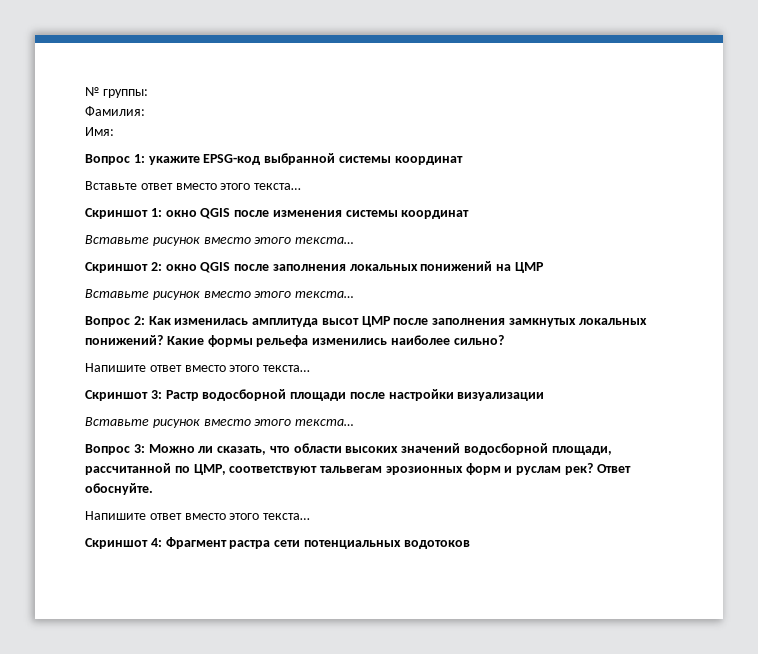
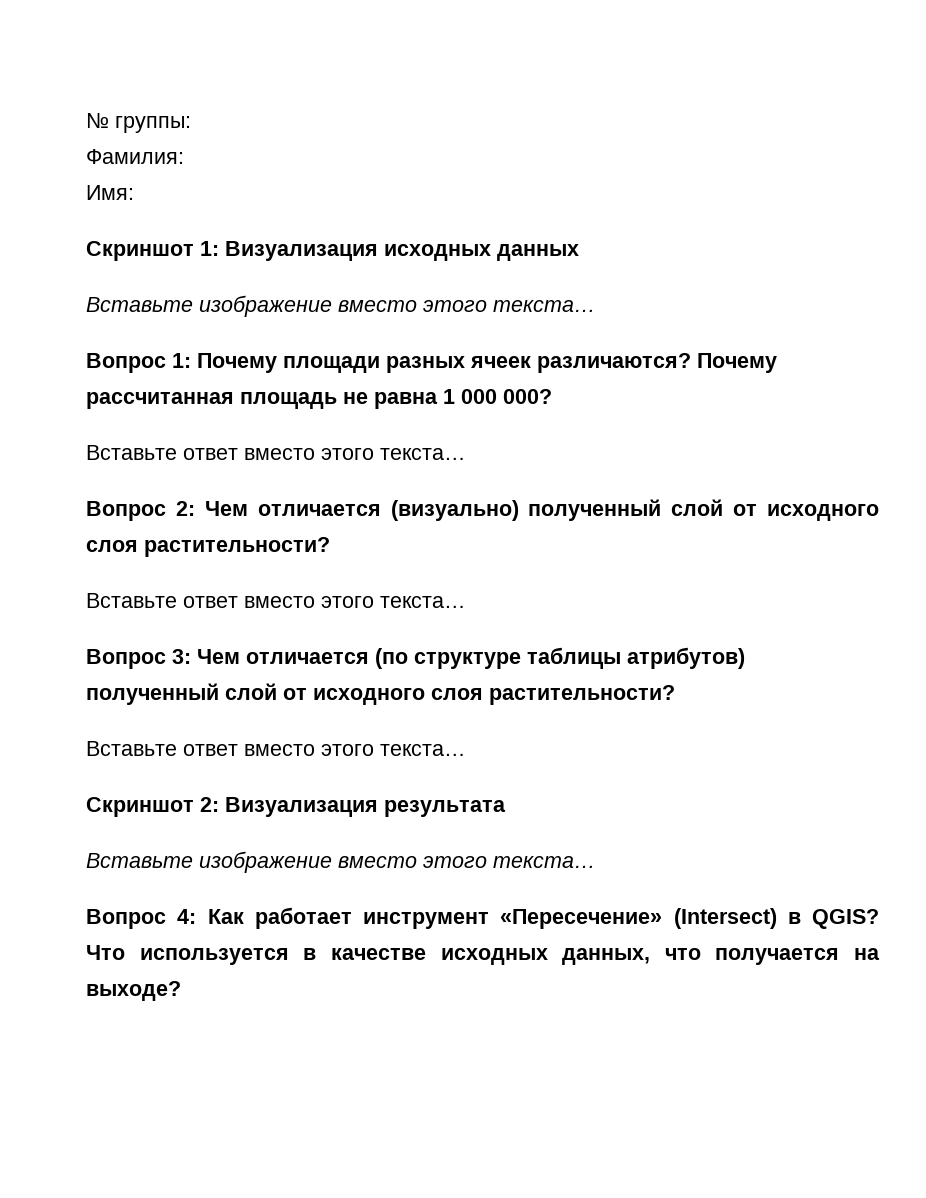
- Вопрос 1: укажите EPSG-код выбранной системы координат
+ Скриншот 1: Визуализация исходных данных
+ Вставьте изображение вместо этого текста…
+ Вопрос 1: Почему площади разных ячеек различаются? Почему рассчитанная площадь не равна 1 000 000?
+ Вставьте ответ вместо этого текста…
+ Вопрос 2: Чем отличается (визуально) полученный слой от исходного слоя растительности?
+ Вставьте ответ вместо этого текста…
+ Вопрос 3: Чем отличается (по структуре таблицы атрибутов) полученный слой от исходного слоя растительности?
- Скриншот 1: окно QGIS после изменения системы координат
- Вставьте рисунок вместо этого текста…
- Скриншот 2: окно QGIS после заполнения локальных понижений на ЦМР
- Вставьте рисунок вместо этого текста…
- Вопрос 2: Как изменилась амплитуда высот ЦМР после заполнения замкнутых локальных понижений? Какие формы рельефа изменились наиболее сильно?
- Напишите ответ вместо этого текста…
- Скриншот 3: Растр водосборной площади после настройки визуализации
- Вставьте рисунок вместо этого текста…
- Вопрос 3: Можно ли сказать, что области высоких значений водосборной площади, рассчитанной по ЦМР, соответствуют тальвегам эрозионных форм и руслам рек? Ответ обоснуйте.
- Напишите ответ вместо этого текста…
- Скриншот 4: Фрагмент растра сети потенциальных водотоков
+ Скриншот 2: Визуализация результата
+ Вставьте изображение вместо этого текста…
+ Вопрос 4: Как работает инструмент «Пересечение» (Intersect) в QGIS? Что используется в качестве исходных данных, что получается на выходе?

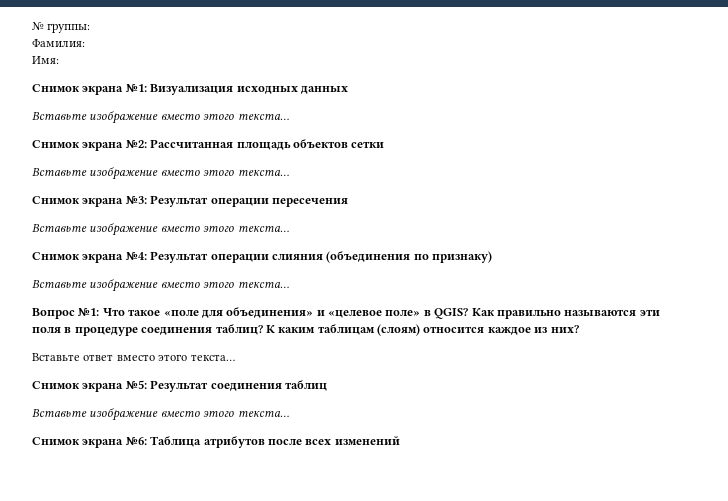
- Скриншот 1: Визуализация исходных данных
+ Снимок экрана №1: Визуализация исходных данных
- Вопрос 1: Почему площади разных ячеек различаются? Почему рассчитанная площадь не равна 1 000 000?
+ Снимок экрана №2: Рассчитанная площадь объектов сетки
+ Вставьте изображение вместо этого текста…
+ Снимок экрана №3: Результат операции пересечения
+ Вставьте изображение вместо этого текста…
+ Снимок экрана №4: Результат операции слияния (объединения по признаку)
+ Вставьте изображение вместо этого текста…
+ Вопрос №1: Что такое «поле для объединения» и «целевое поле» в QGIS? Как правильно называются эти поля в процедуре соединения таблиц? К каким таблицам (слоям) относится каждое из них?
  Вставьте ответ вместо этого текста…
- Вопрос 2: Чем отличается (визуально) полученный слой от исходного слоя растительности?
- Вставьте ответ вместо этого текста…
- Вопрос 3: Чем отличается (по структуре таблицы атрибутов) полученный слой от исходного слоя растительности?
- Вставьте ответ вместо этого текста…
- Скриншот 2: Визуализация результата
+ Снимок экрана №5: Результат соединения таблиц
  Вставьте изображение вместо этого текста…
- Вопрос 4: Как работает инструмент «Пересечение» (Intersect) в QGIS? Что используется в качестве исходных данных, что получается на выходе?
+ Снимок экрана №6: Таблица атрибутов после всех изменений

